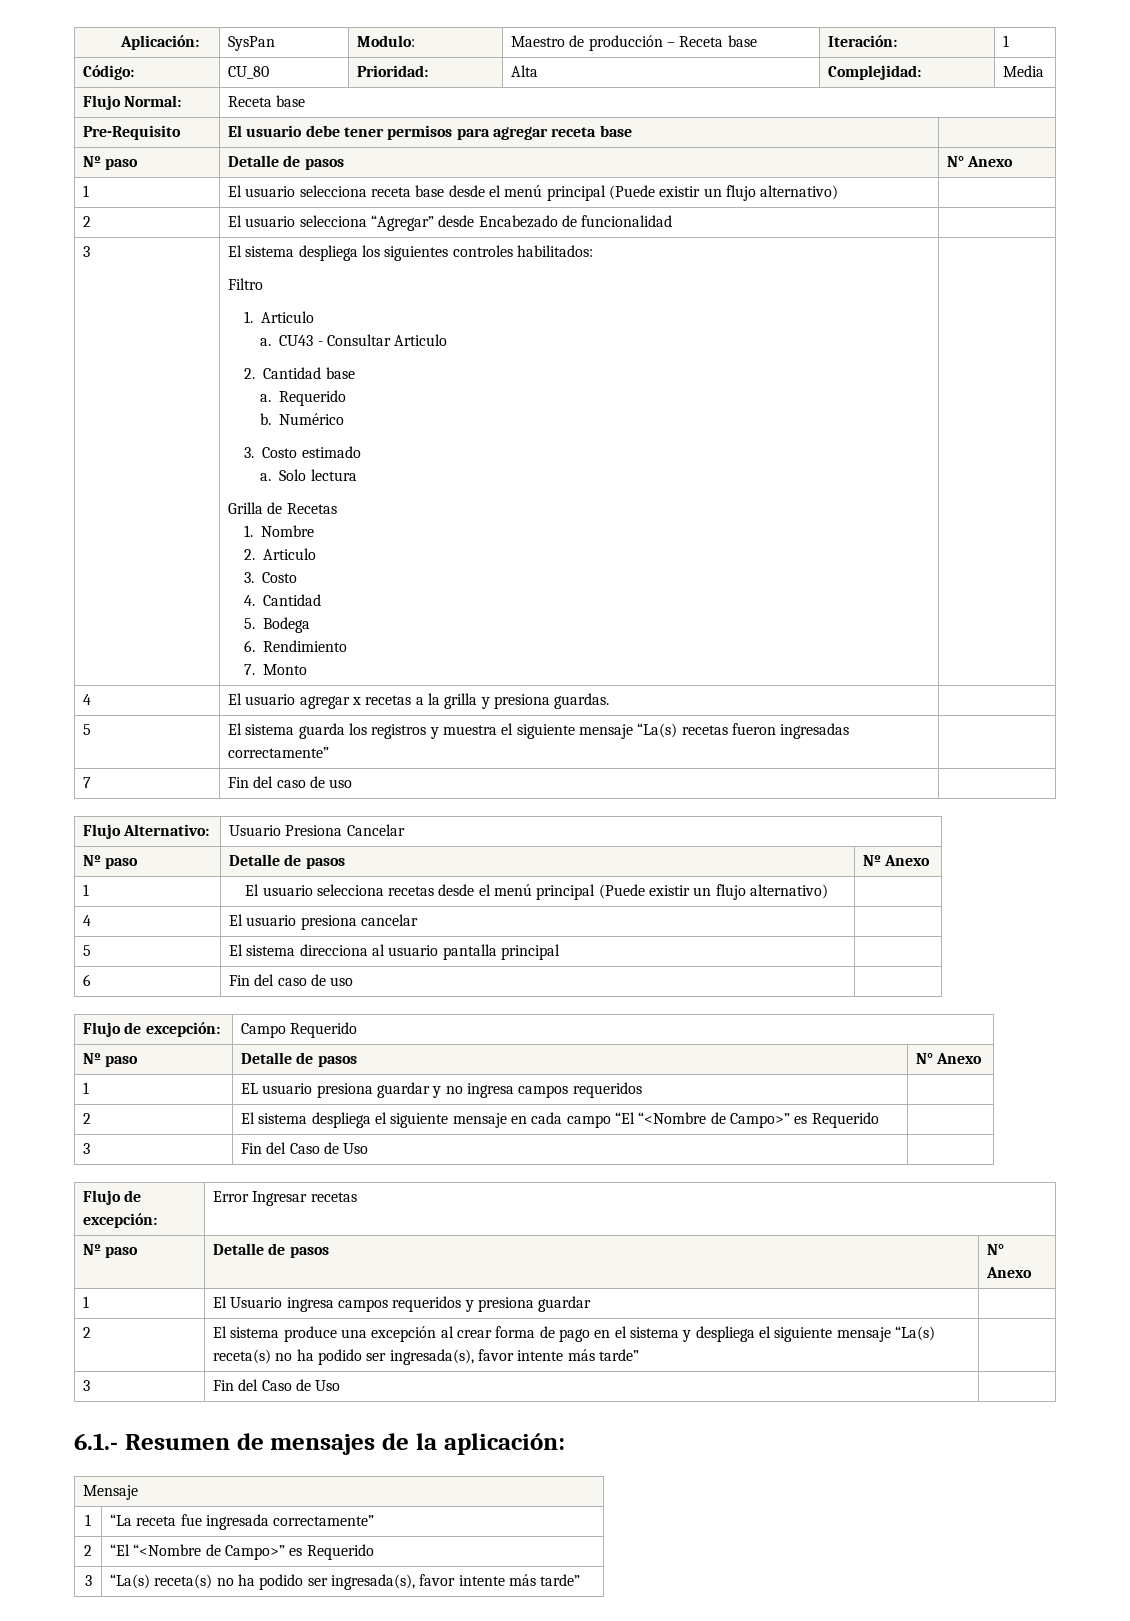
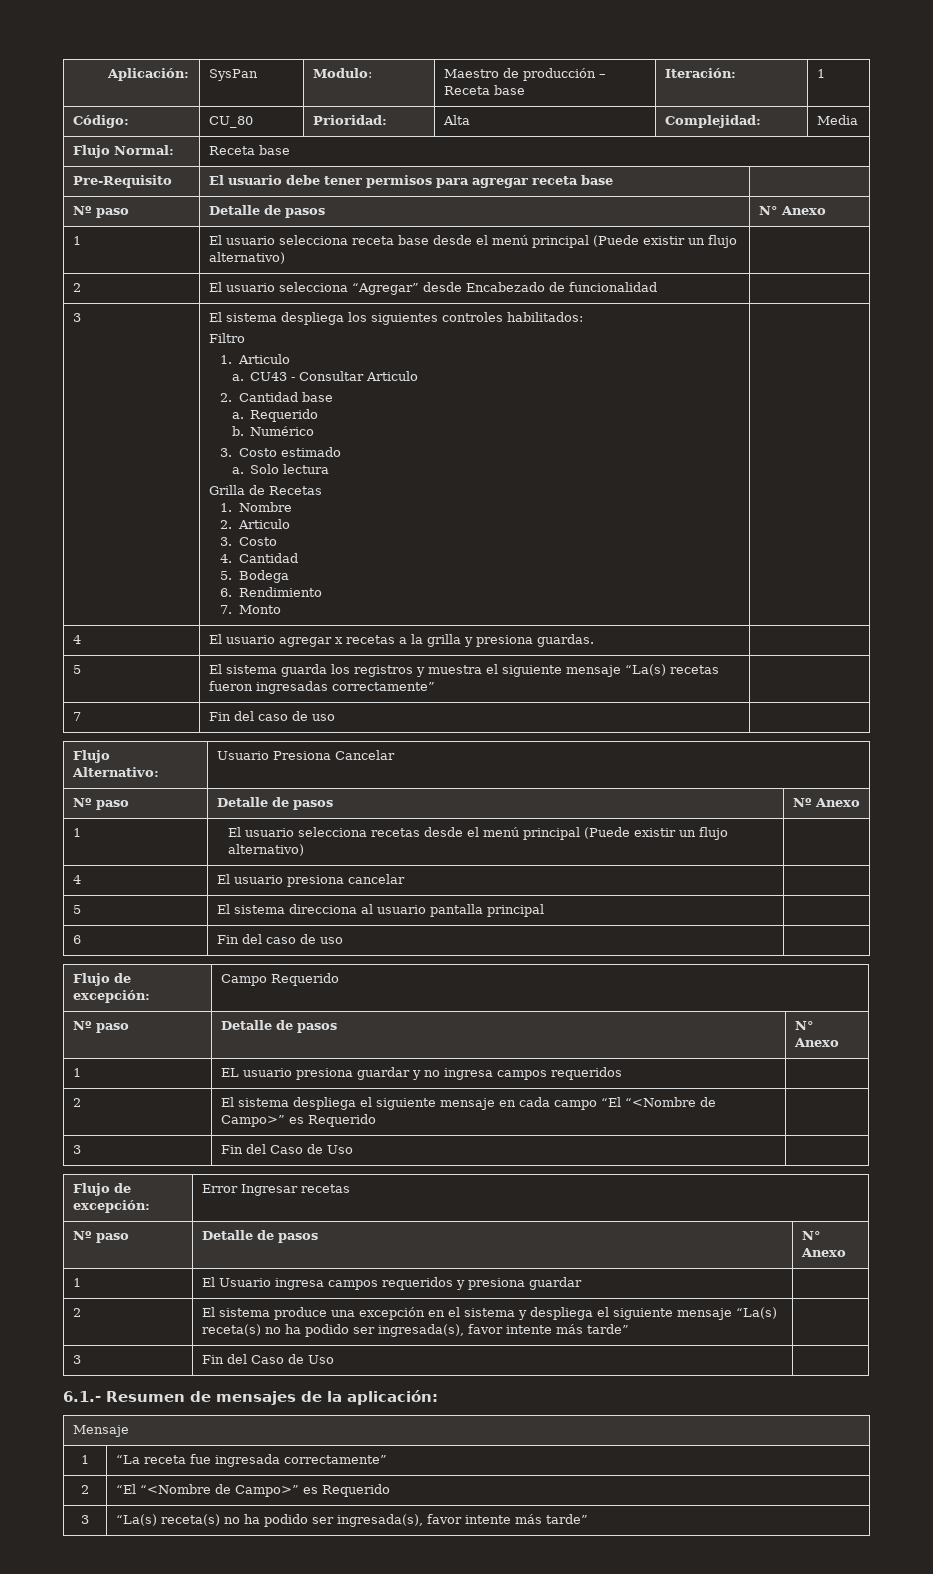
- 2 | El sistema produce una excepción al crear forma de pago en el sistema y despliega el siguiente mensaje “La(s) receta(s) no ha podido ser ingresada(s), favor intente más tarde” |
+ 2 | El sistema produce una excepción en el sistema y despliega el siguiente mensaje “La(s) receta(s) no ha podido ser ingresada(s), favor intente más tarde” |

